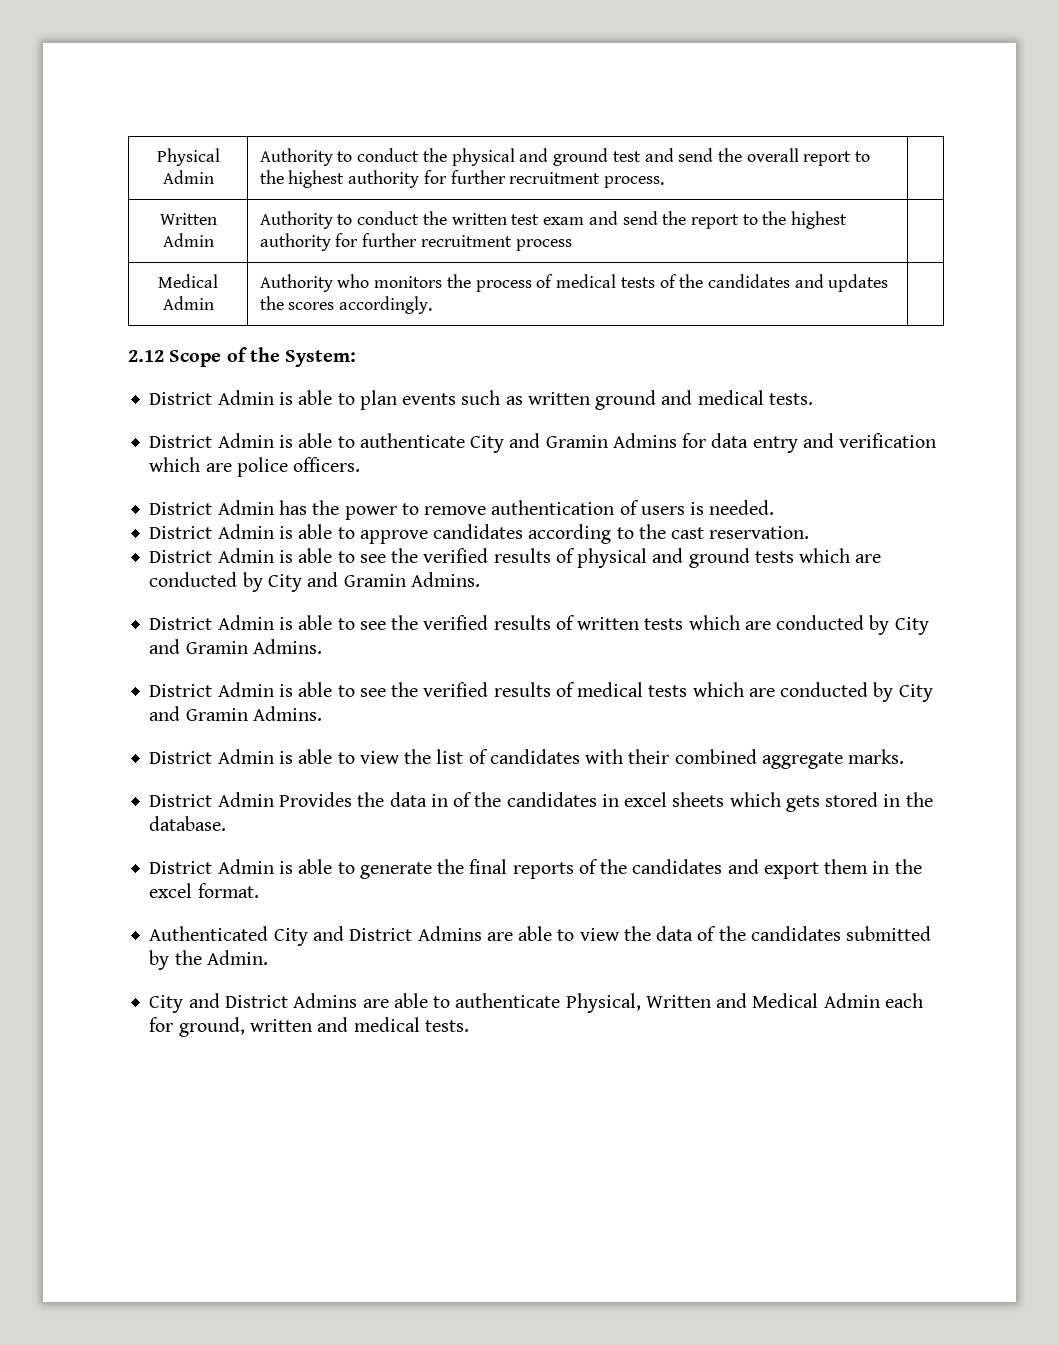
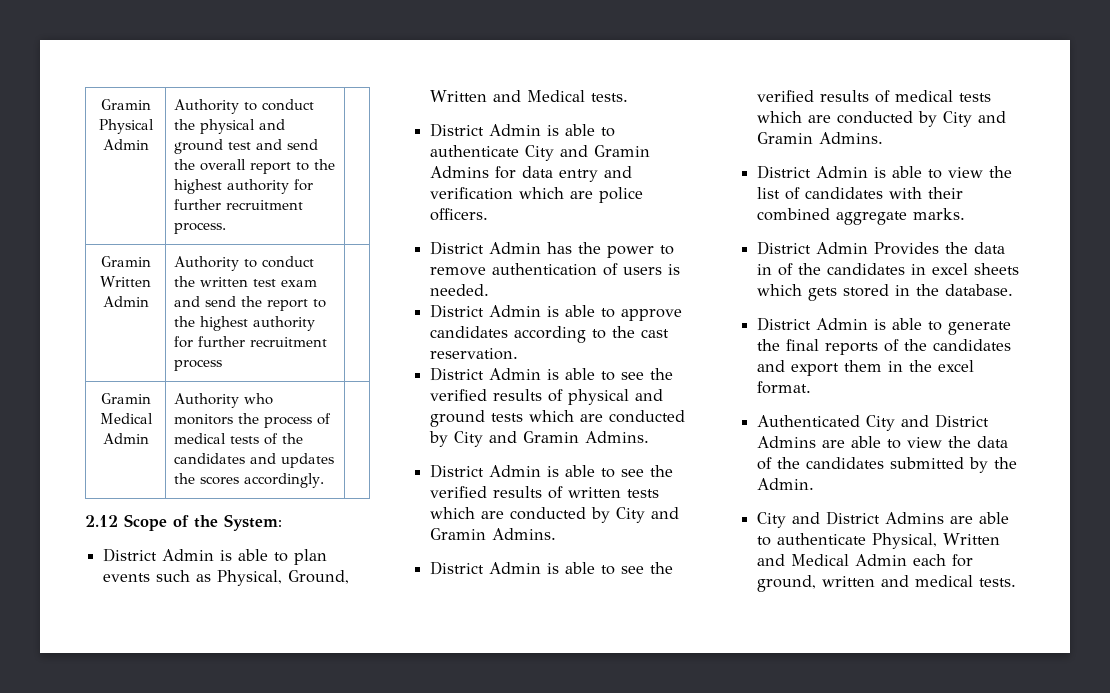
- Physical Admin | Authority to conduct the physical and ground test and send the overall report to the highest authority for further recruitment process. |
+ Gramin Physical Admin | Authority to conduct the physical and ground test and send the overall report to the highest authority for further recruitment process. |
- Written Admin | Authority to conduct the written test exam and send the report to the highest authority for further recruitment process |
+ Gramin Written Admin | Authority to conduct the written test exam and send the report to the highest authority for further recruitment process |
- Medical Admin | Authority who monitors the process of medical tests of the candidates and updates the scores accordingly. |
+ Gramin Medical Admin | Authority who monitors the process of medical tests of the candidates and updates the scores accordingly. |
- District Admin is able to plan events such as written ground and medical tests.
+ District Admin is able to plan events such as Physical, Ground, Written and Medical tests.

